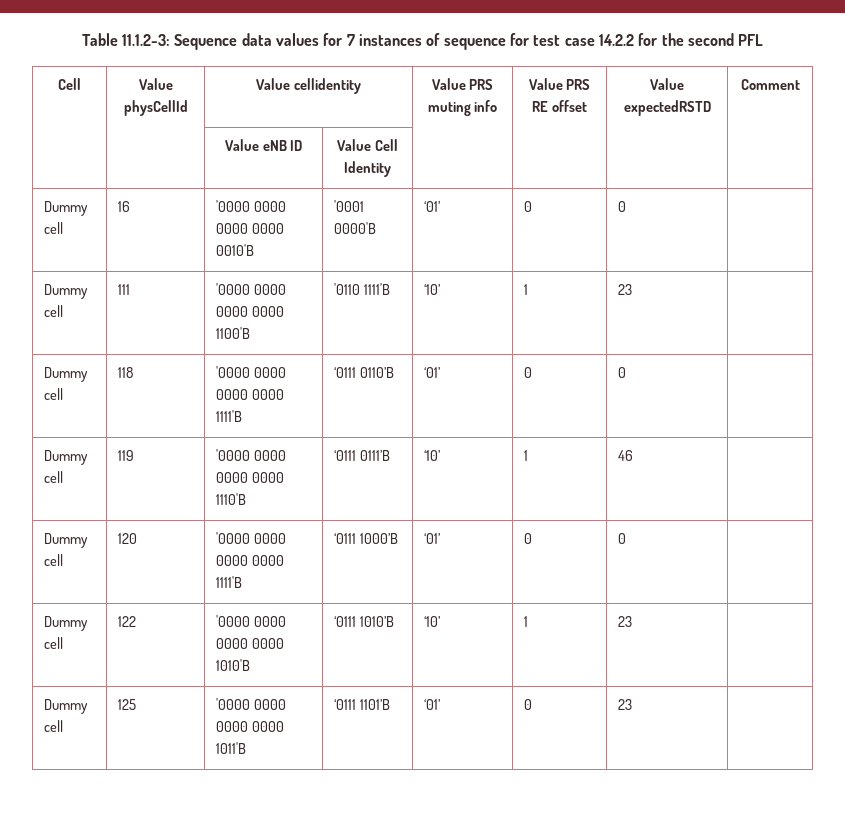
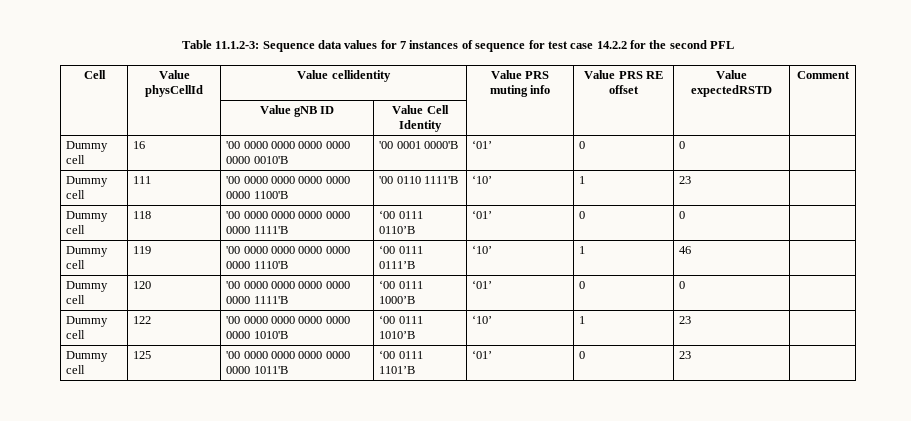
- | | Value eNB ID | Value Cell Identity | | | |
+ | | Value gNB ID | Value Cell Identity | | | |
- Dummy cell | 16 | '0000 0000 0000 0000 0010'B | '0001 0000'B | ‘01’ | 0 | 0 |
+ Dummy cell | 16 | '00 0000 0000 0000 0000 0000 0010'B | '00 0001 0000'B | ‘01’ | 0 | 0 |
- Dummy cell | 111 | '0000 0000 0000 0000 1100'B | '0110 1111'B | ‘10’ | 1 | 23 |
+ Dummy cell | 111 | '00 0000 0000 0000 0000 0000 1100'B | '00 0110 1111'B | ‘10’ | 1 | 23 |
- Dummy cell | 118 | '0000 0000 0000 0000 1111'B | ‘0111 0110’B | ‘01’ | 0 | 0 |
+ Dummy cell | 118 | '00 0000 0000 0000 0000 0000 1111'B | ‘00 0111 0110’B | ‘01’ | 0 | 0 |
- Dummy cell | 119 | '0000 0000 0000 0000 1110'B | ‘0111 0111’B | ‘10’ | 1 | 46 |
+ Dummy cell | 119 | '00 0000 0000 0000 0000 0000 1110'B | ‘00 0111 0111’B | ‘10’ | 1 | 46 |
- Dummy cell | 120 | '0000 0000 0000 0000 1111'B | ‘0111 1000’B | ‘01’ | 0 | 0 |
+ Dummy cell | 120 | '00 0000 0000 0000 0000 0000 1111'B | ‘00 0111 1000’B | ‘01’ | 0 | 0 |
- Dummy cell | 122 | '0000 0000 0000 0000 1010'B | ‘0111 1010’B | ‘10’ | 1 | 23 |
+ Dummy cell | 122 | '00 0000 0000 0000 0000 0000 1010'B | ‘00 0111 1010’B | ‘10’ | 1 | 23 |
- Dummy cell | 125 | '0000 0000 0000 0000 1011'B | ‘0111 1101’B | ‘01’ | 0 | 23 |
+ Dummy cell | 125 | '00 0000 0000 0000 0000 0000 1011'B | ‘00 0111 1101’B | ‘01’ | 0 | 23 |

